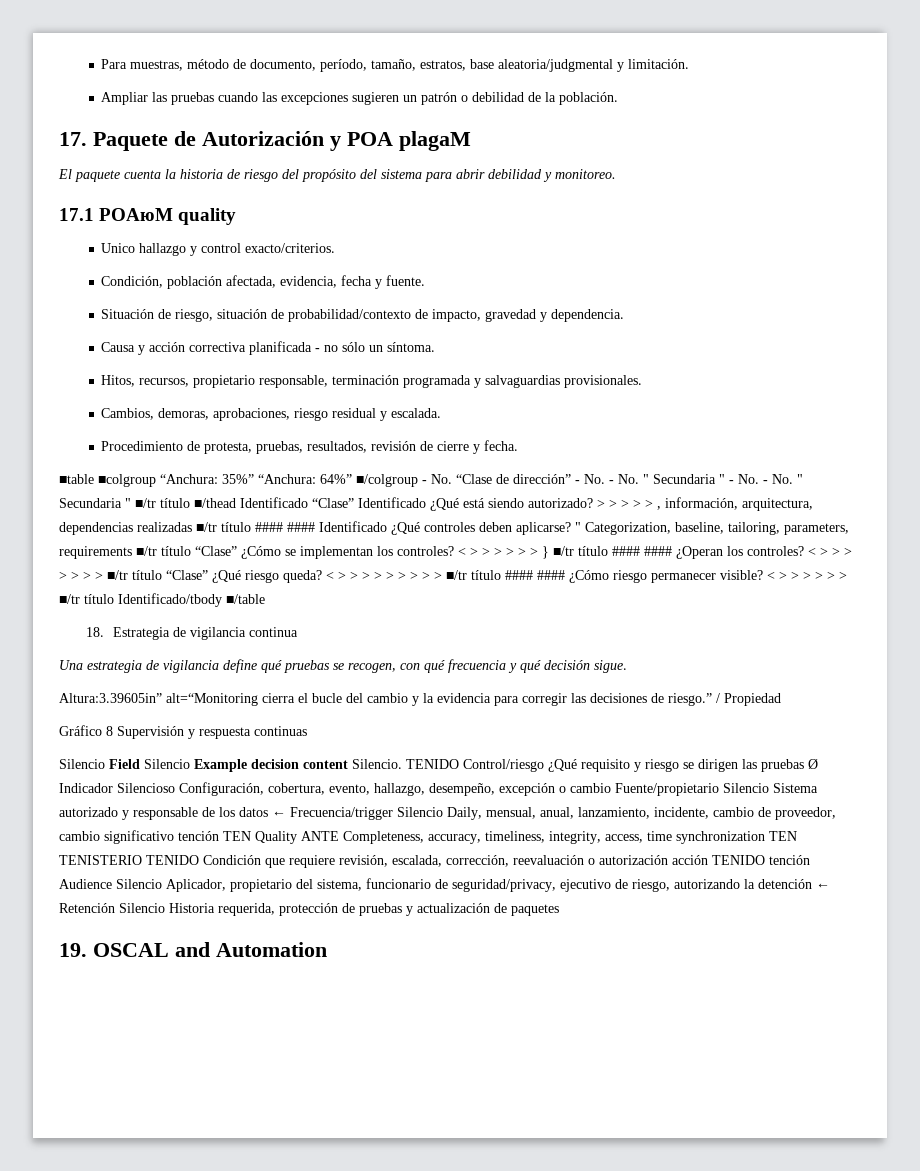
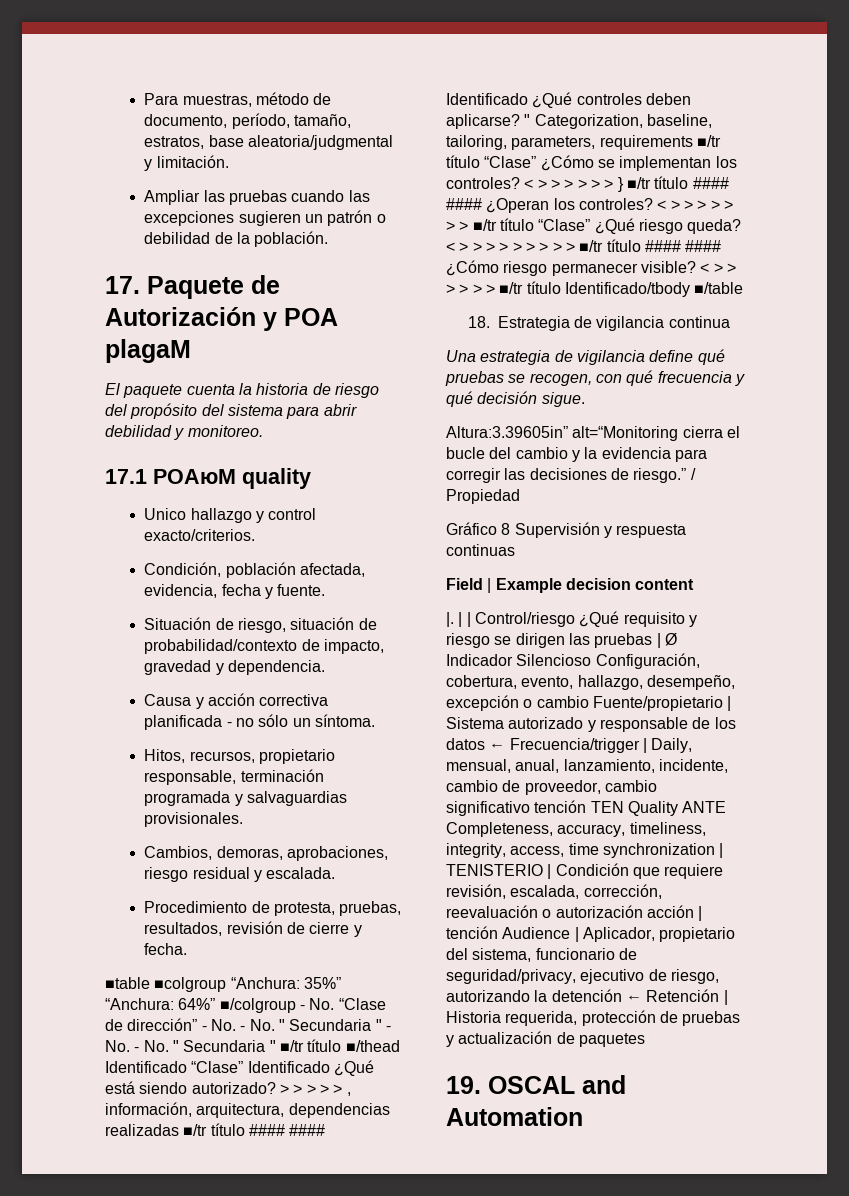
- Silencio Field Silencio Example decision content Silencio. TENIDO Control/riesgo ¿Qué requisito y riesgo se dirigen las pruebas Ø Indicador Silencioso Configuración, cobertura, evento, hallazgo, desempeño, excepción o cambio Fuente/propietario Silencio Sistema autorizado y responsable de los datos ← Frecuencia/trigger Silencio Daily, mensual, anual, lanzamiento, incidente, cambio de proveedor, cambio significativo tención TEN Quality ANTE Completeness, accuracy, timeliness, integrity, access, time synchronization TEN TENISTERIO TENIDO Condición que requiere revisión, escalada, corrección, reevaluación o autorización acción TENIDO tención Audience Silencio Aplicador, propietario del sistema, funcionario de seguridad/privacy, ejecutivo de riesgo, autorizando la detención ← Retención Silencio Historia requerida, protección de pruebas y actualización de paquetes
+ Field | Example decision content
+ |. | | Control/riesgo ¿Qué requisito y riesgo se dirigen las pruebas | Ø Indicador Silencioso Configuración, cobertura, evento, hallazgo, desempeño, excepción o cambio Fuente/propietario | Sistema autorizado y responsable de los datos ← Frecuencia/trigger | Daily, mensual, anual, lanzamiento, incidente, cambio de proveedor, cambio significativo tención TEN Quality ANTE Completeness, accuracy, timeliness, integrity, access, time synchronization | TENISTERIO | Condición que requiere revisión, escalada, corrección, reevaluación o autorización acción | tención Audience | Aplicador, propietario del sistema, funcionario de seguridad/privacy, ejecutivo de riesgo, autorizando la detención ← Retención | Historia requerida, protección de pruebas y actualización de paquetes

